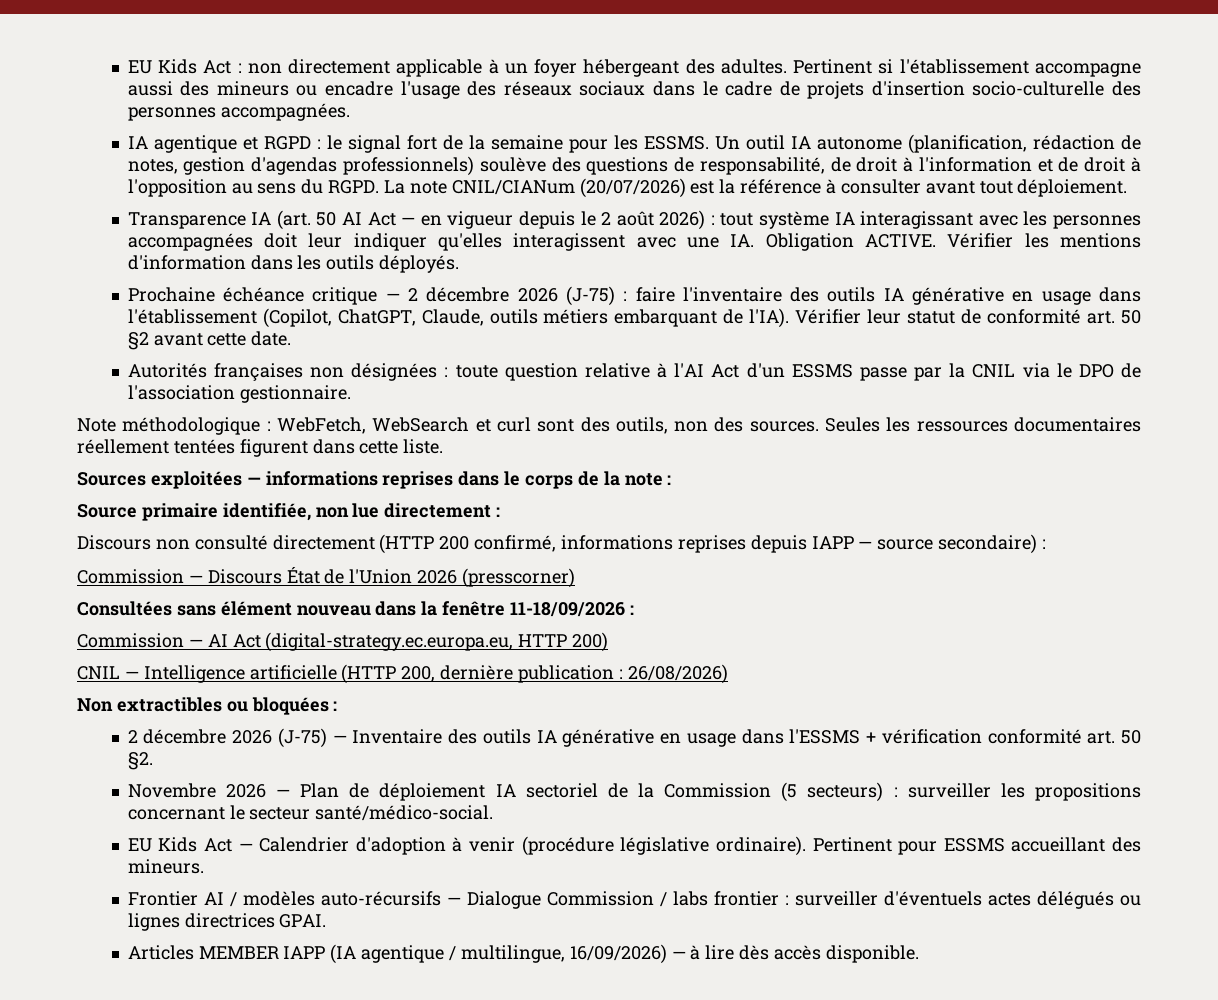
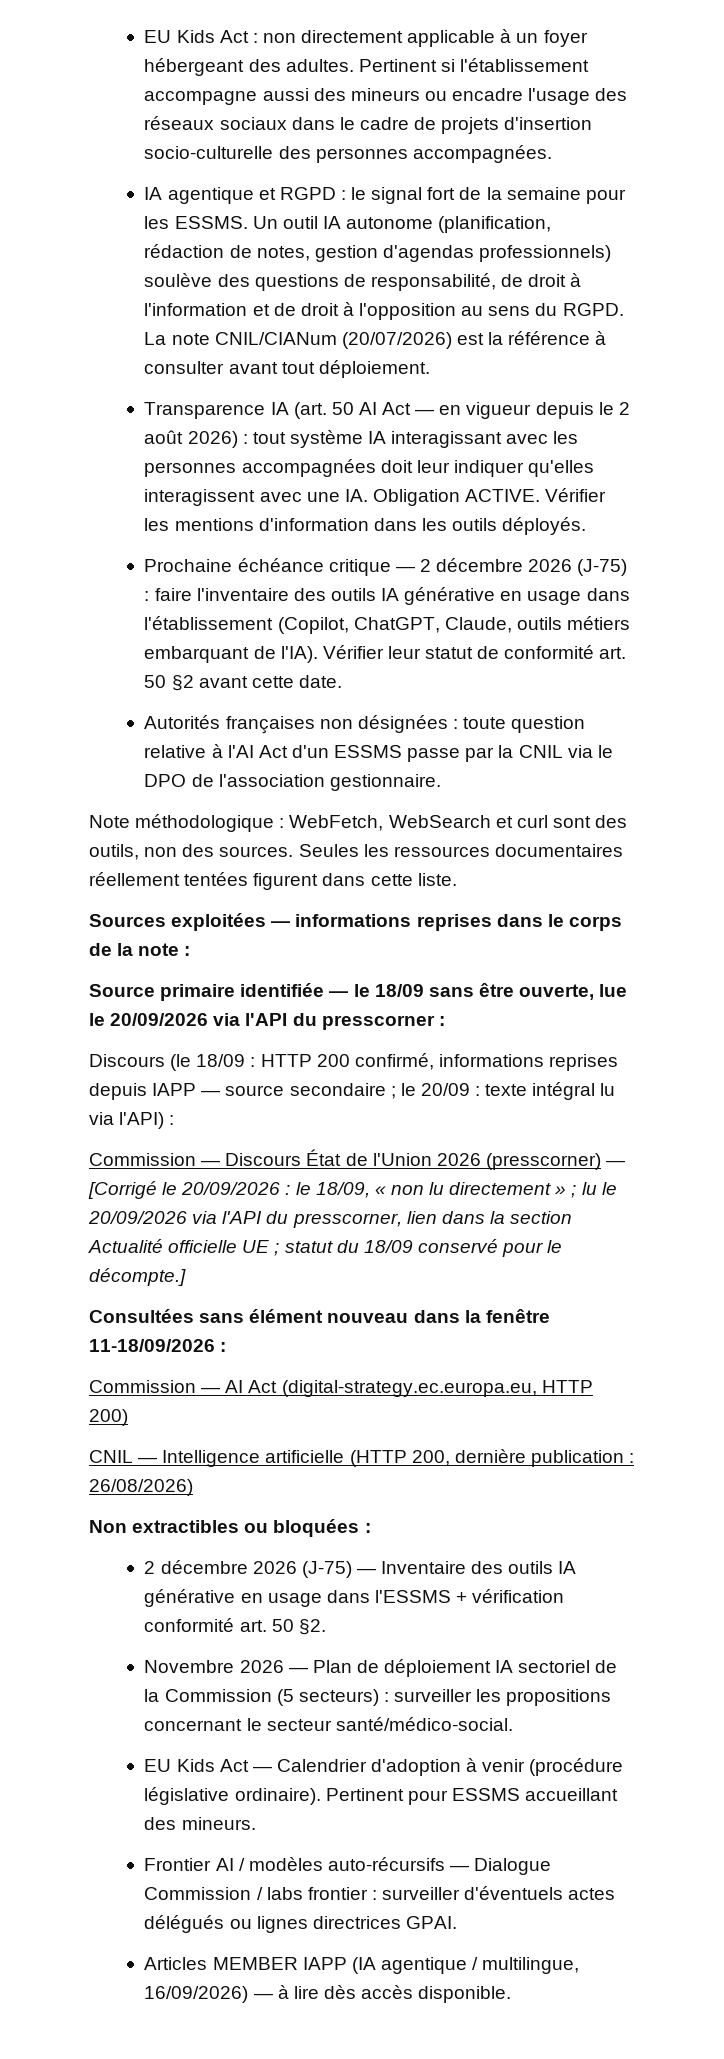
- Source primaire identifiée, non lue directement :
- Discours non consulté directement (HTTP 200 confirmé, informations reprises depuis IAPP — source secondaire) :
+ Source primaire identifiée — le 18/09 sans être ouverte, lue le 20/09/2026 via l'API du presscorner :
+ Discours (le 18/09 : HTTP 200 confirmé, informations reprises depuis IAPP — source secondaire ; le 20/09 : texte intégral lu via l'API) :
- Commission — Discours État de l'Union 2026 (presscorner)
+ Commission — Discours État de l'Union 2026 (presscorner) — [Corrigé le 20/09/2026 : le 18/09, « non lu directement » ; lu le 20/09/2026 via l'API du presscorner, lien dans la section Actualité officielle UE ; statut du 18/09 conservé pour le décompte.]

